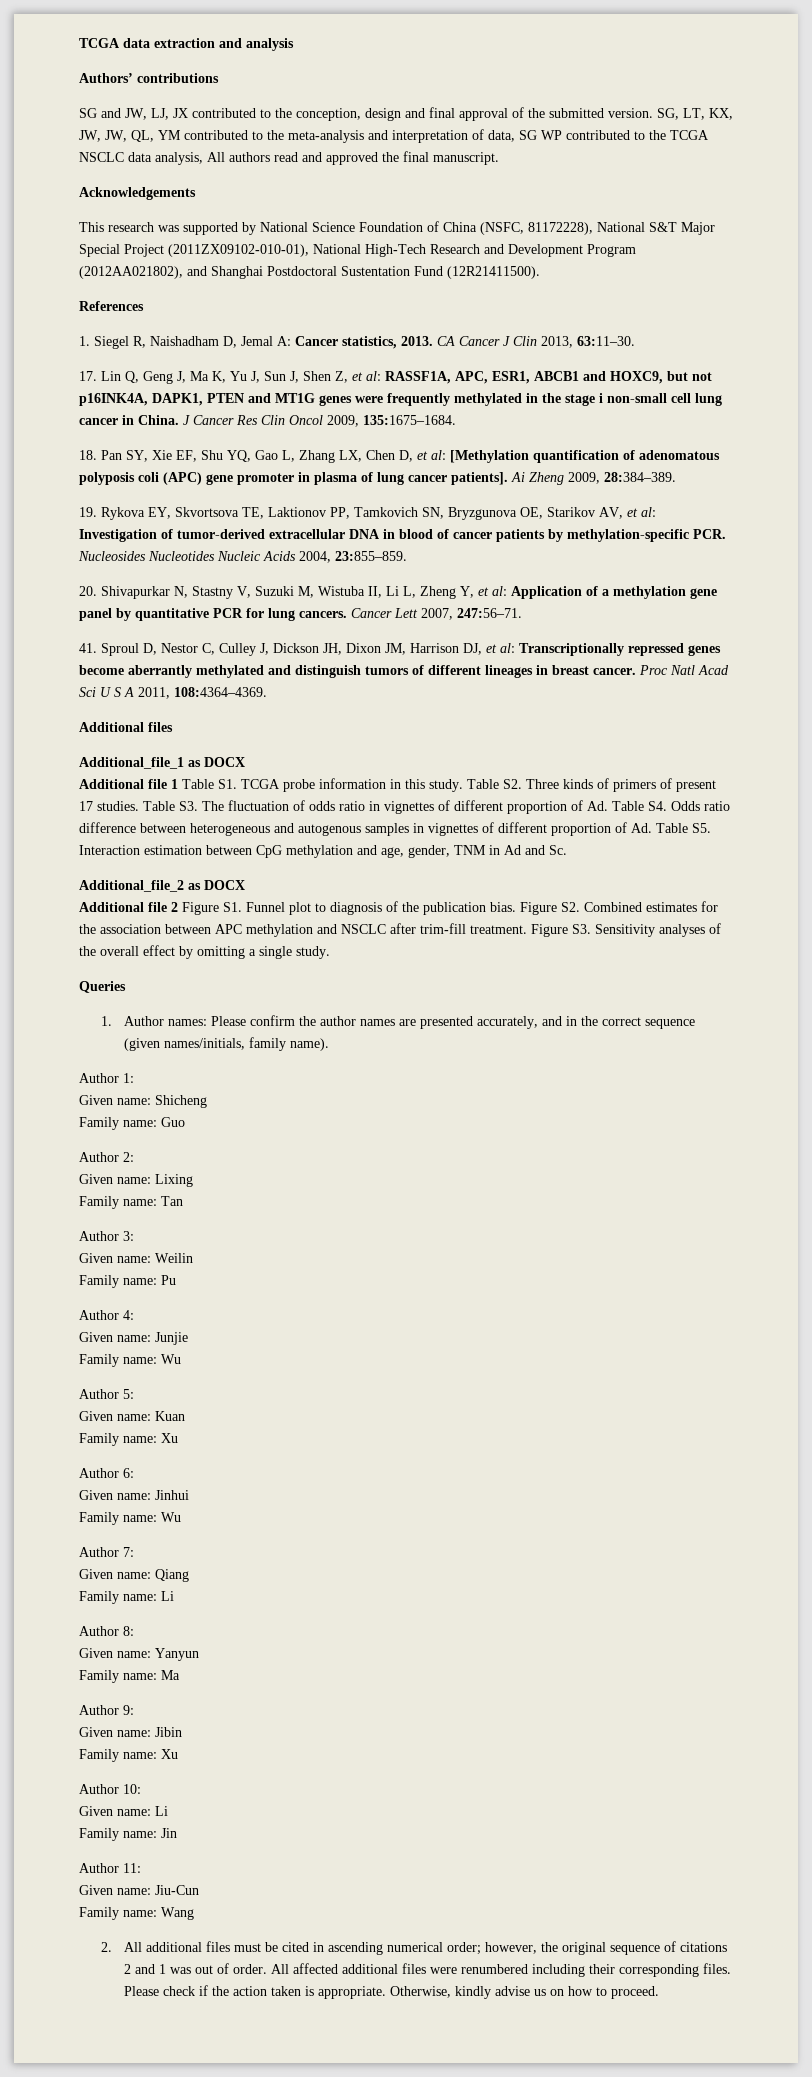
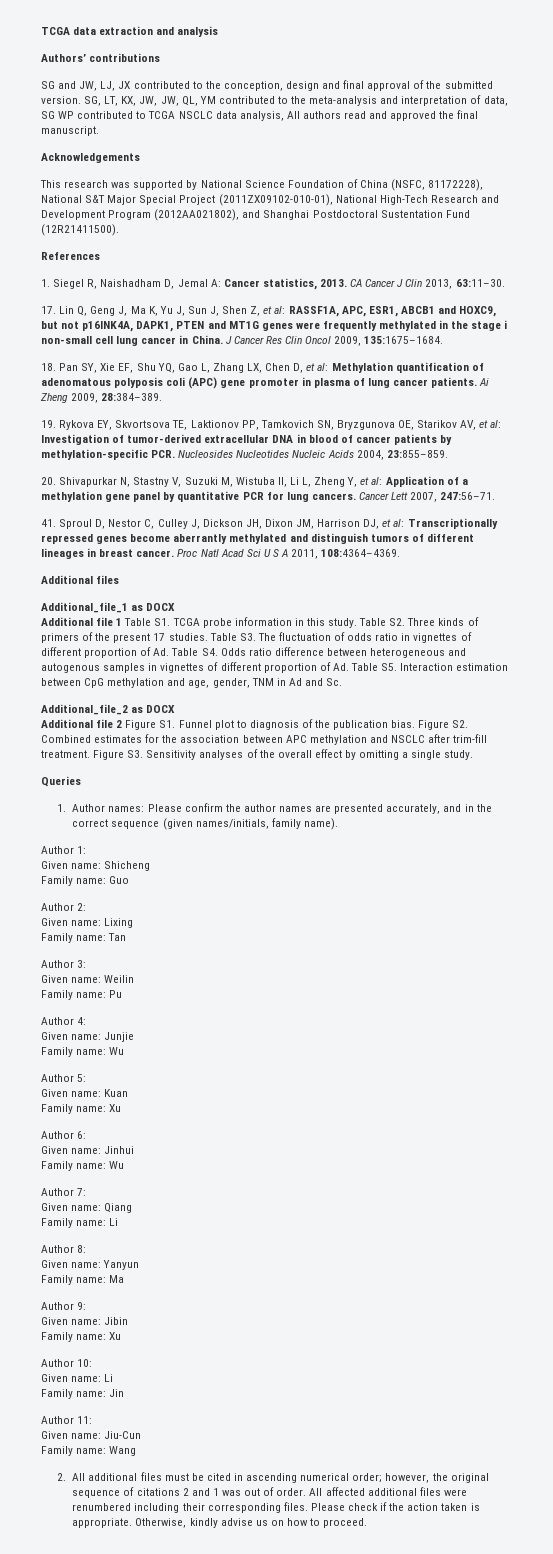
- SG, LT, KX, JW, JW, QL, YM contributed to the meta-analysis and interpretation of data, SG WP contributed to the TCGA NSCLC data analysis, All authors read and approved the final manuscript.
+ SG, LT, KX, JW, JW, QL, YM contributed to the meta-analysis and interpretation of data, SG WP contributed to TCGA NSCLC data analysis, All authors read and approved the final manuscript.
- 18. Pan SY, Xie EF, Shu YQ, Gao L, Zhang LX, Chen D, et al: [Methylation quantification of adenomatous polyposis coli (APC) gene promoter in plasma of lung cancer patients].
+ 18. Pan SY, Xie EF, Shu YQ, Gao L, Zhang LX, Chen D, et al: Methylation quantification of adenomatous polyposis coli (APC) gene promoter in plasma of lung cancer patients.
- Table S2. Three kinds of primers of present 17 studies.
+ Table S2. Three kinds of primers of the present 17 studies.

